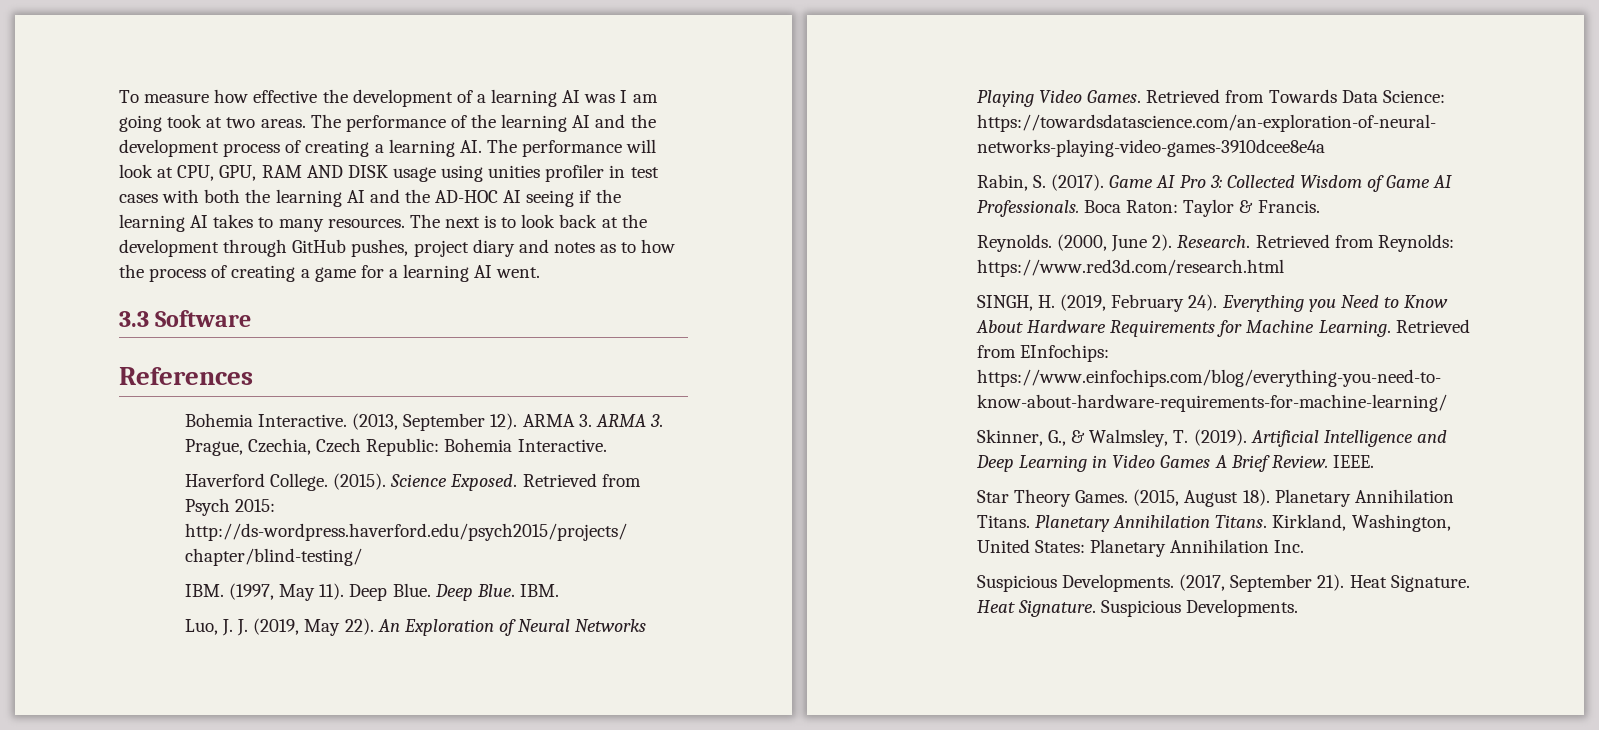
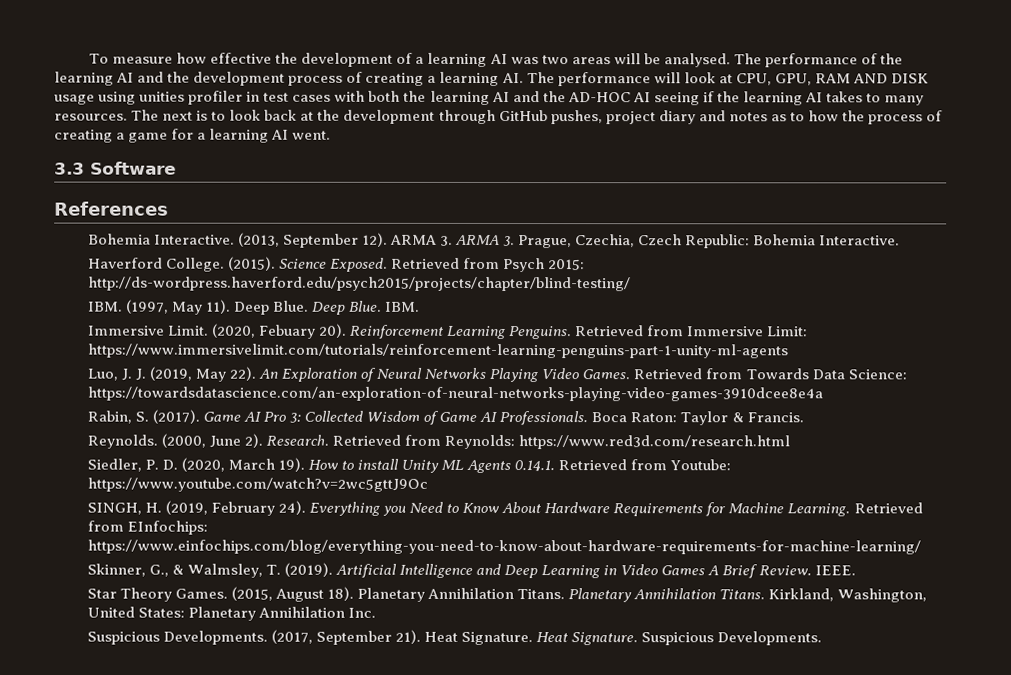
- To measure how effective the development of a learning AI was I am going took at two areas.
+ To measure how effective the development of a learning AI was two areas will be analysed.
+ Immersive Limit. (2020, Febuary 20). Reinforcement Learning Penguins. Retrieved from Immersive Limit: https://www.immersivelimit.com/tutorials/reinforcement-learning-penguins-part-1-unity-ml-agents
+ Siedler, P. D. (2020, March 19). How to install Unity ML Agents 0.14.1. Retrieved from Youtube: https://www.youtube.com/watch?v=2wc5gttJ9Oc

